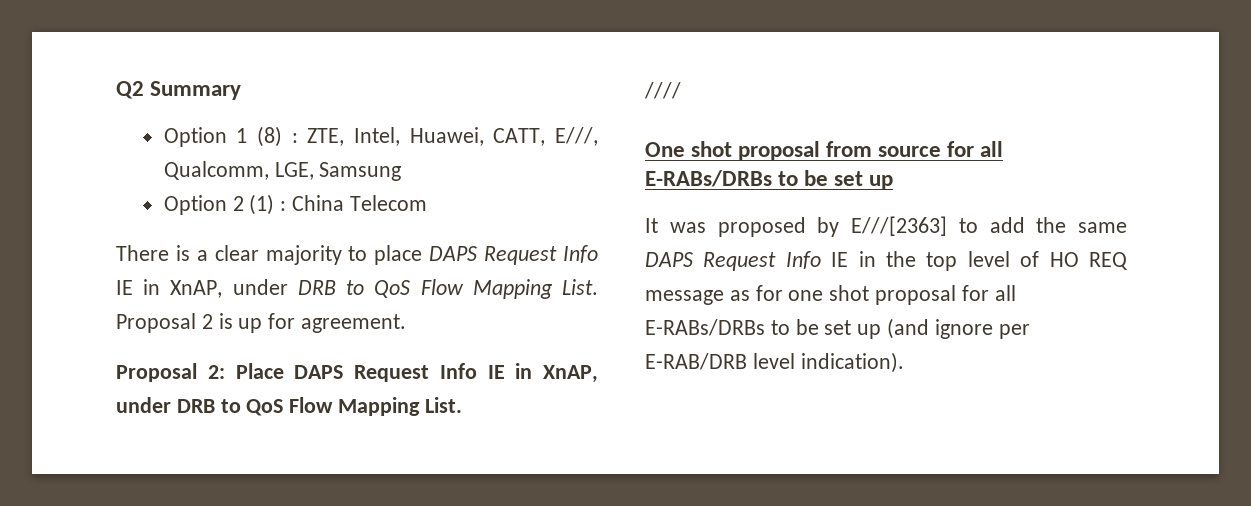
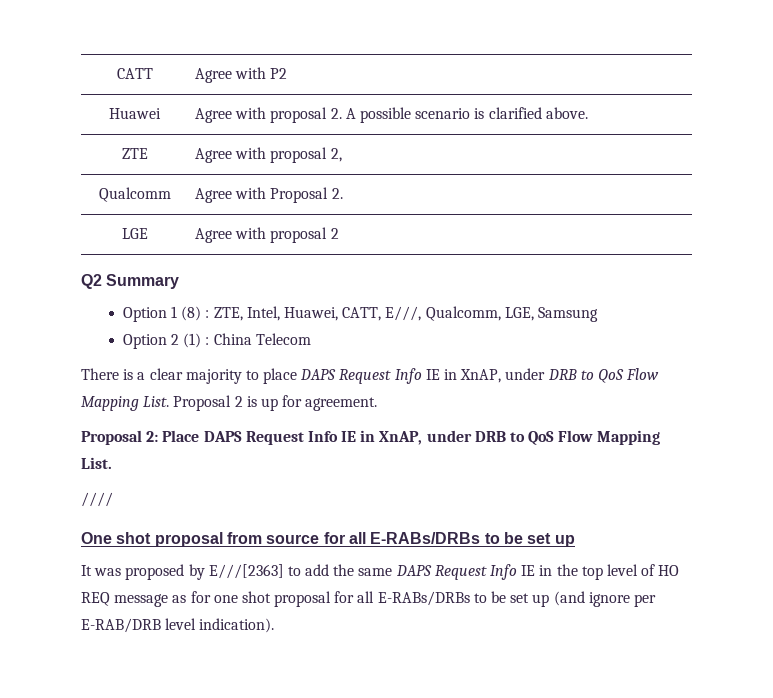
+ CATT | Agree with P2
+ Huawei | Agree with proposal 2. A possible scenario is clarified above.
+ ZTE | Agree with proposal 2,
+ Qualcomm | Agree with Proposal 2.
+ LGE | Agree with proposal 2

